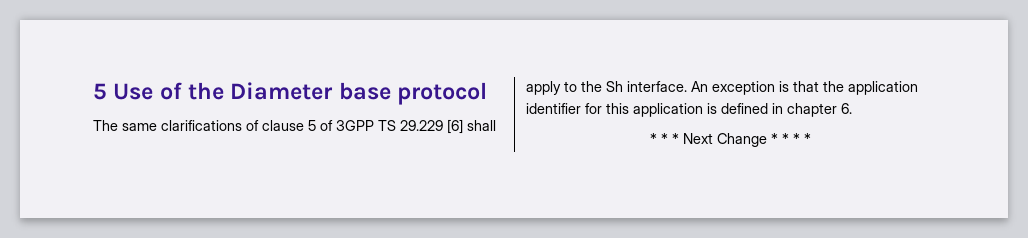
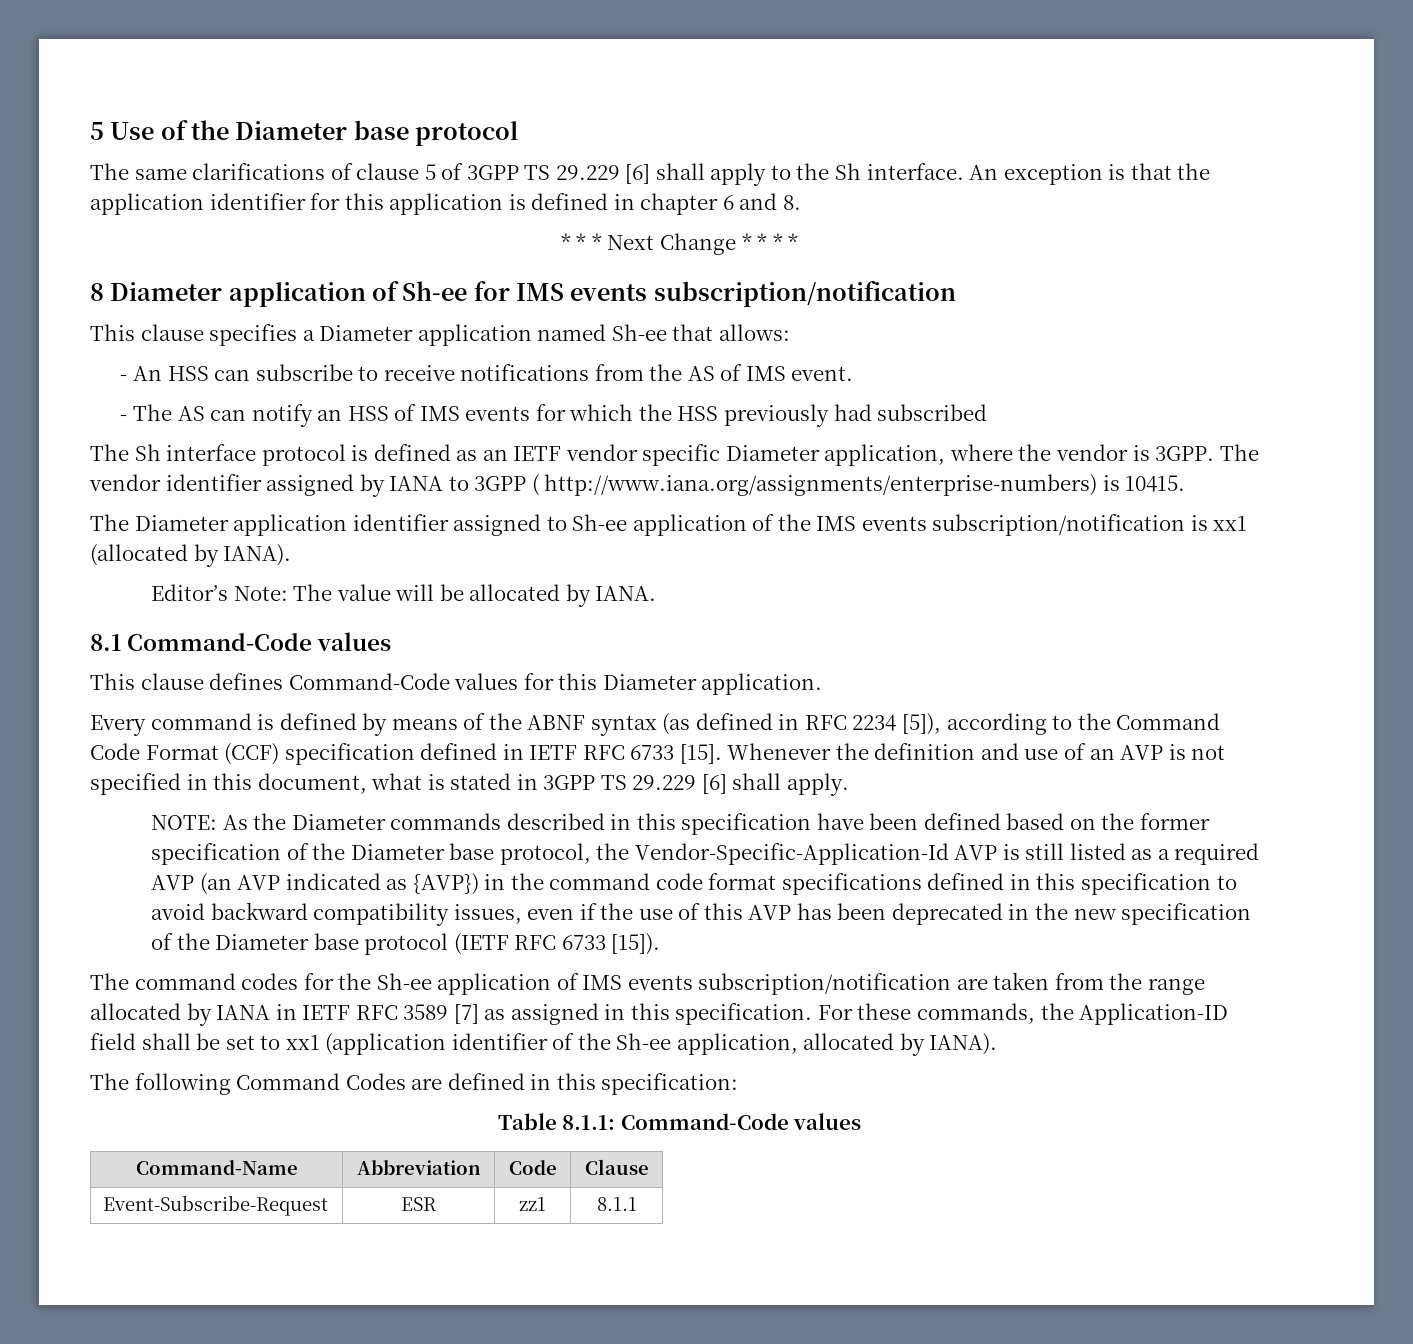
- An exception is that the application identifier for this application is defined in chapter 6.
+ An exception is that the application identifier for this application is defined in chapter 6 and 8.
+ 8 Diameter application of Sh-ee for IMS events subscription/notification
+ This clause specifies a Diameter application named Sh-ee that allows:
+ - An HSS can subscribe to receive notifications from the AS of IMS event.
+ - The AS can notify an HSS of IMS events for which the HSS previously had subscribed
+ The Sh interface protocol is defined as an IETF vendor specific Diameter application, where the vendor is 3GPP. The vendor identifier assigned by IANA to 3GPP ( http://www.iana.org/assignments/enterprise-numbers) is 10415.
+ The Diameter application identifier assigned to Sh-ee application of the IMS events subscription/notification is xx1 (allocated by IANA).
+ Editor’s Note: The value will be allocated by IANA.
+ 8.1 Command-Code values
+ This clause defines Command-Code values for this Diameter application.
+ Every command is defined by means of the ABNF syntax (as defined in RFC 2234 [5]), according to the Command Code Format (CCF) specification defined in IETF RFC 6733 [15]. Whenever the definition and use of an AVP is not specified in this document, what is stated in 3GPP TS 29.229 [6] shall apply.
+ NOTE: As the Diameter commands described in this specification have been defined based on the former specification of the Diameter base protocol, the Vendor-Specific-Application-Id AVP is still listed as a required AVP (an AVP indicated as {AVP}) in the command code format specifications defined in this specification to avoid backward compatibility issues, even if the use of this AVP has been deprecated in the new specification of the Diameter base protocol (IETF RFC 6733 [15]).
+ The command codes for the Sh-ee application of IMS events subscription/notification are taken from the range allocated by IANA in IETF RFC 3589 [7] as assigned in this specification. For these commands, the Application-ID field shall be set to xx1 (application identifier of the Sh-ee application, allocated by IANA).
+ The following Command Codes are defined in this specification:
+ Table 8.1.1: Command-Code values
+ Command-Name | Abbreviation | Code | Clause
+ Event-Subscribe-Request | ESR | zz1 | 8.1.1

